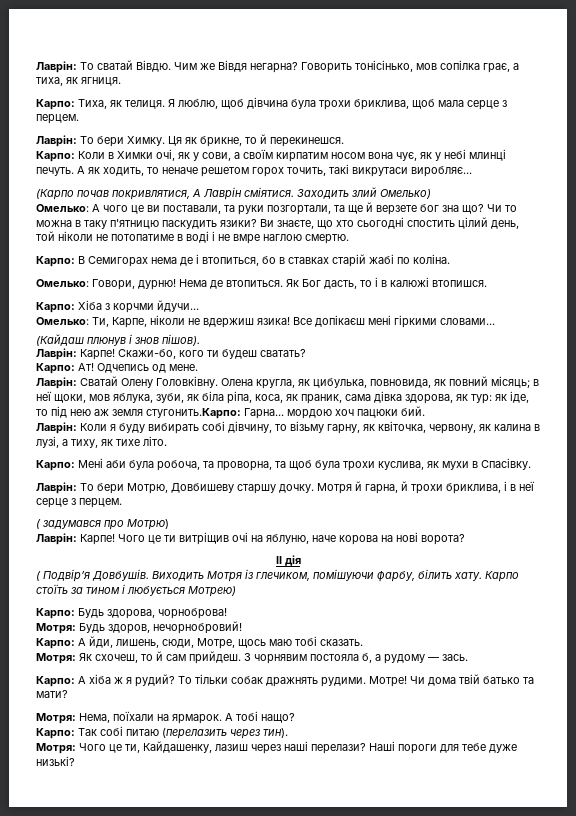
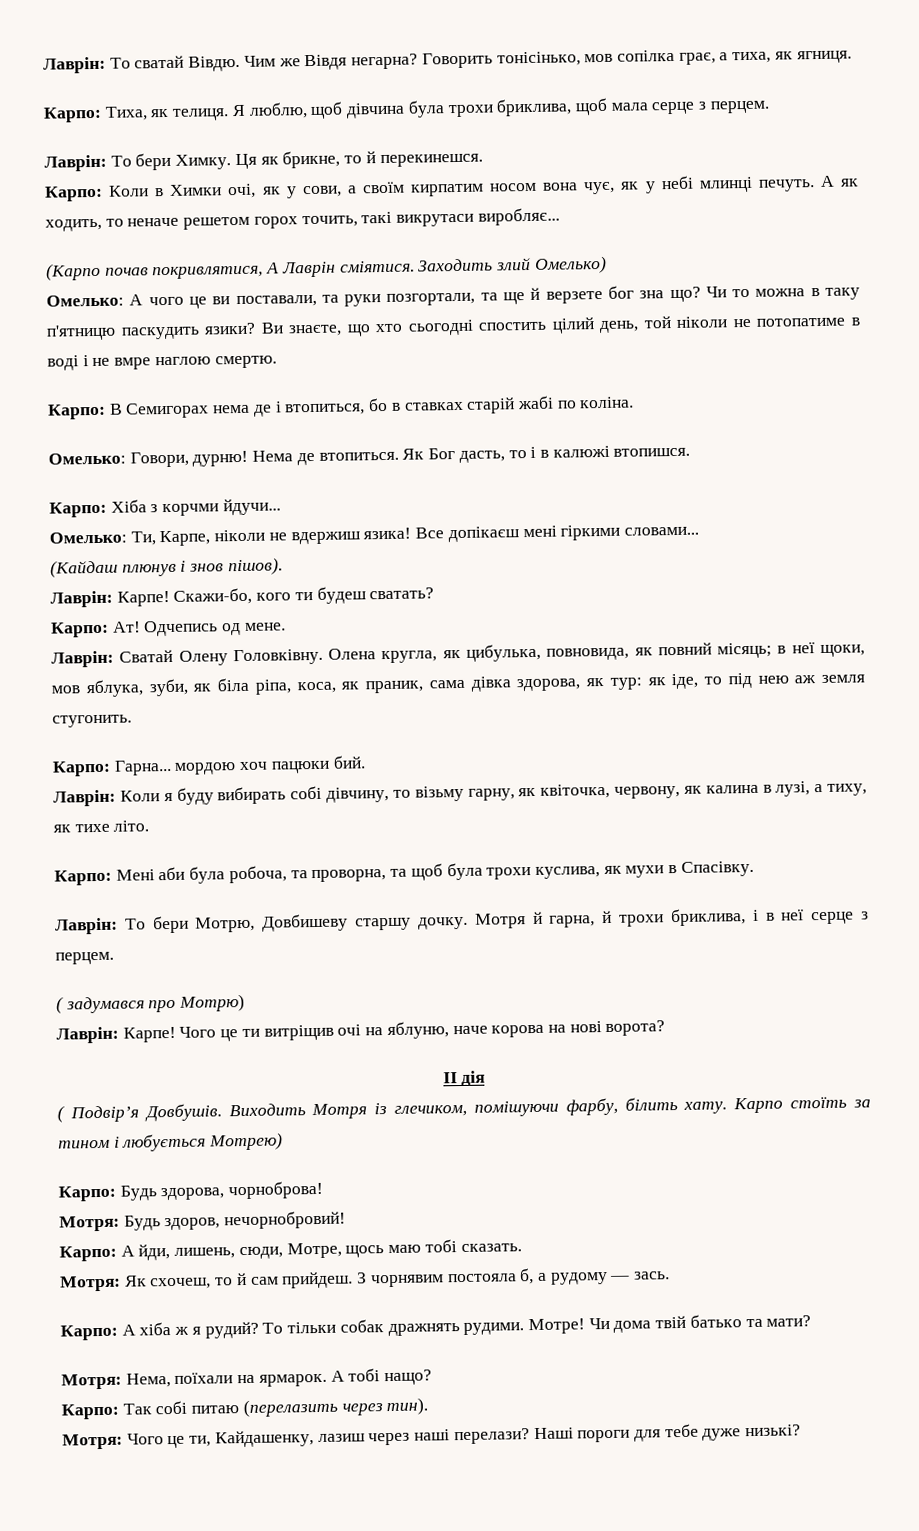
- Олена кругла, як цибулька, повновида, як повний місяць; в неї щоки, мов яблука, зуби, як біла ріпа, коса, як праник, сама дівка здорова, як тур: як іде, то під нею аж земля стугонить.Кaрпo: Гарна... мордою хоч пацюки бий.
+ Олена кругла, як цибулька, повновида, як повний місяць; в неї щоки, мов яблука, зуби, як біла ріпа, коса, як праник, сама дівка здорова, як тур: як іде, то під нею аж земля стугонить.
+ Кaрпo: Гарна... мордою хоч пацюки бий.

